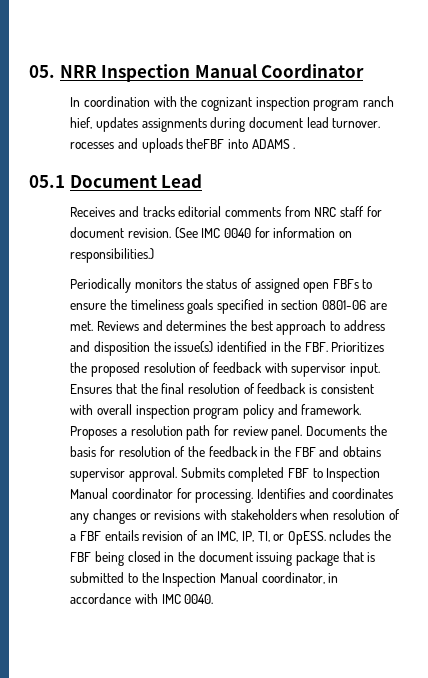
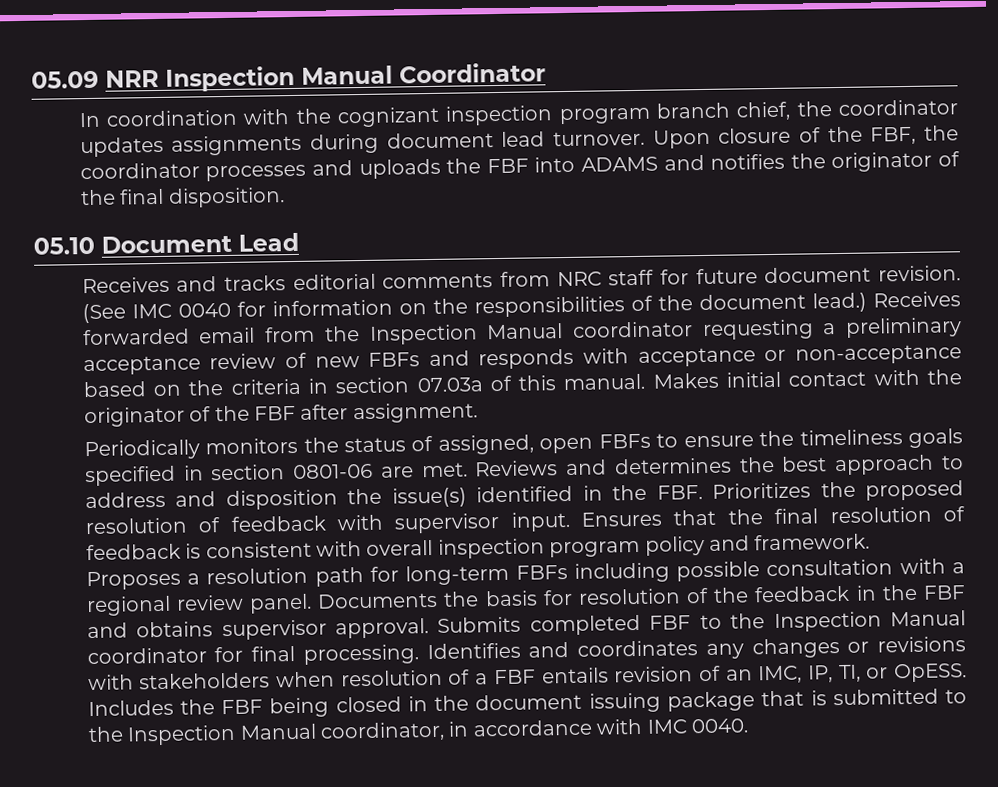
- 05. NRR Inspection Manual Coordinator
+ 05.09 NRR Inspection Manual Coordinator
- In coordination with the cognizant inspection program ranch hief, updates assignments during document lead turnover. rocesses and uploads theFBF into ADAMS .
- 05.1 Document Lead
+ In coordination with the cognizant inspection program branch chief, the coordinator updates assignments during document lead turnover. Upon closure of the FBF, the coordinator processes and uploads the FBF into ADAMS and notifies the originator of the final disposition.
+ 05.10 Document Lead
- Receives and tracks editorial comments from NRC staff for document revision.
+ Receives and tracks editorial comments from NRC staff for future document revision.
- (See IMC 0040 for information on responsibilities.)
+ (See IMC 0040 for information on the responsibilities of the document lead.) Receives forwarded email from the Inspection Manual coordinator requesting a preliminary acceptance review of new FBFs and responds with acceptance or non-acceptance based on the criteria in section 07.03a of this manual. Makes initial contact with the originator of the FBF after assignment.
- Periodically monitors the status of assigned open FBFs to ensure the timeliness goals specified in section 0801-06 are met.
+ Periodically monitors the status of assigned, open FBFs to ensure the timeliness goals specified in section 0801-06 are met.
- Proposes a resolution path for review panel.
+ Proposes a resolution path for long-term FBFs including possible consultation with a regional review panel.
- Submits completed FBF to Inspection Manual coordinator for processing.
+ Submits completed FBF to the Inspection Manual coordinator for final processing.
- Identifies and coordinates any changes or revisions with stakeholders when resolution of a FBF entails revision of an IMC, IP, TI, or OpESS. ncludes the FBF being closed in the document issuing package that is submitted to the Inspection Manual coordinator, in accordance with IMC 0040.
+ Identifies and coordinates any changes or revisions with stakeholders when resolution of a FBF entails revision of an IMC, IP, TI, or OpESS. Includes the FBF being closed in the document issuing package that is submitted to the Inspection Manual coordinator, in accordance with IMC 0040.

